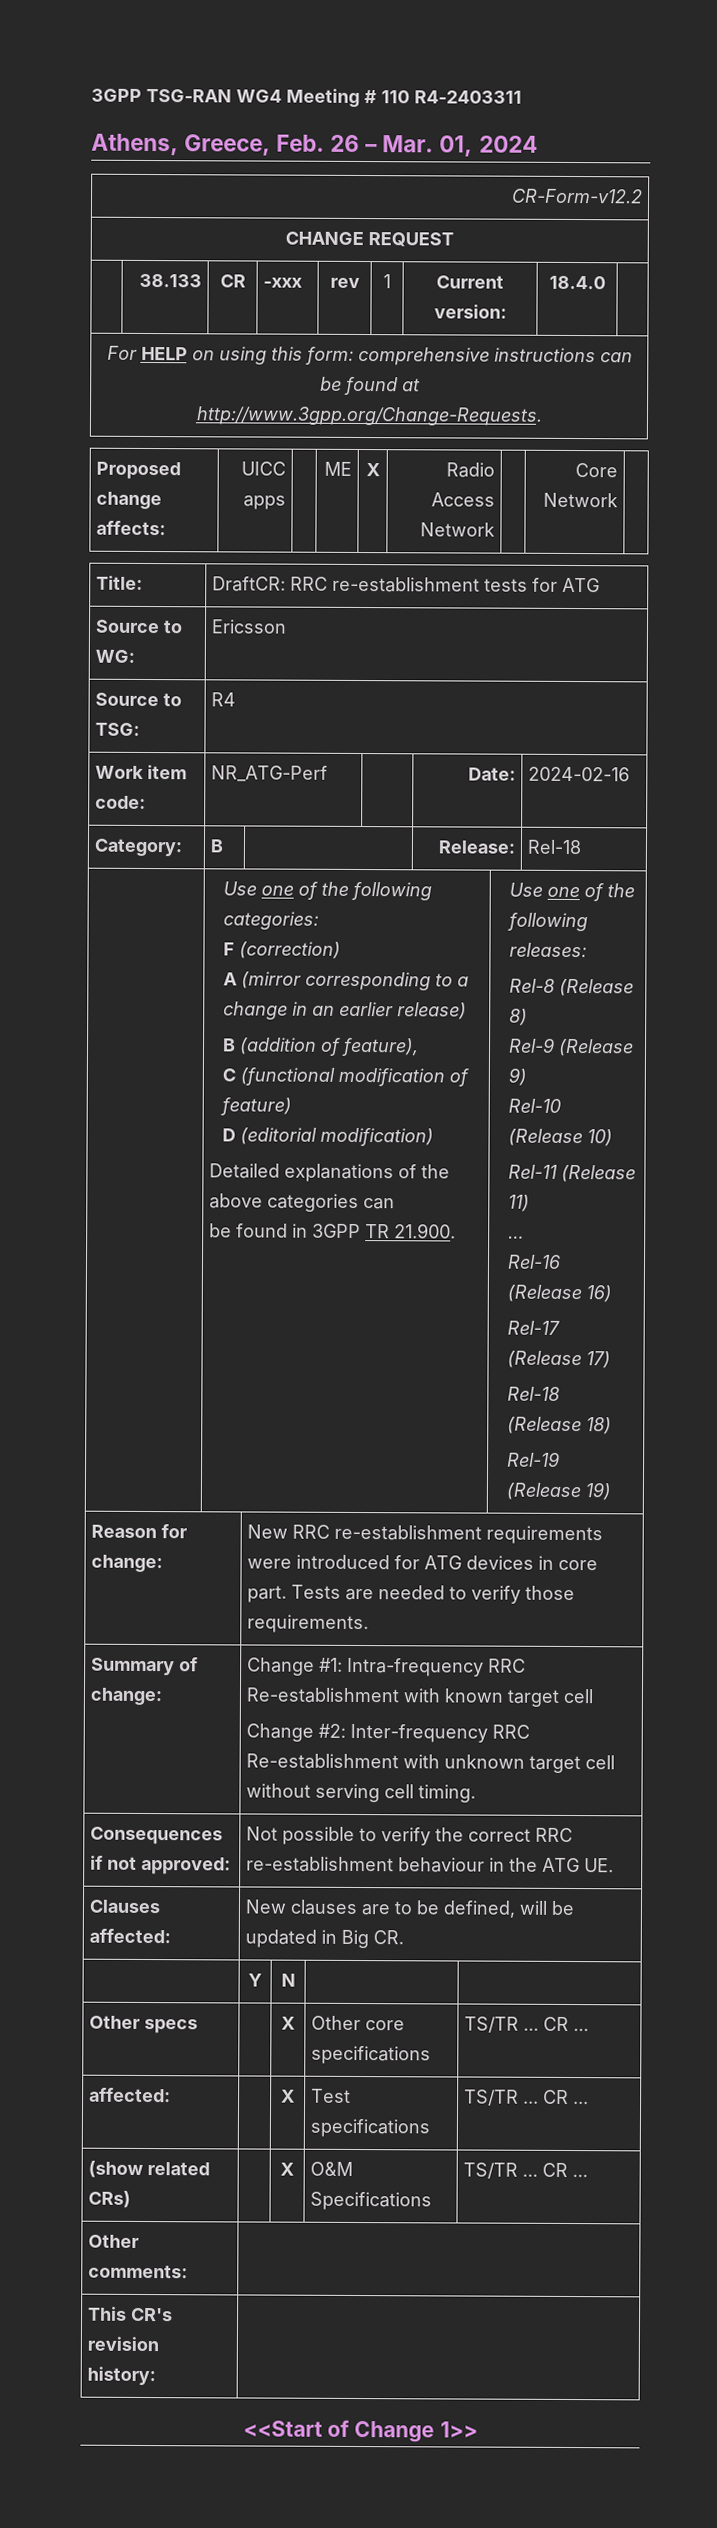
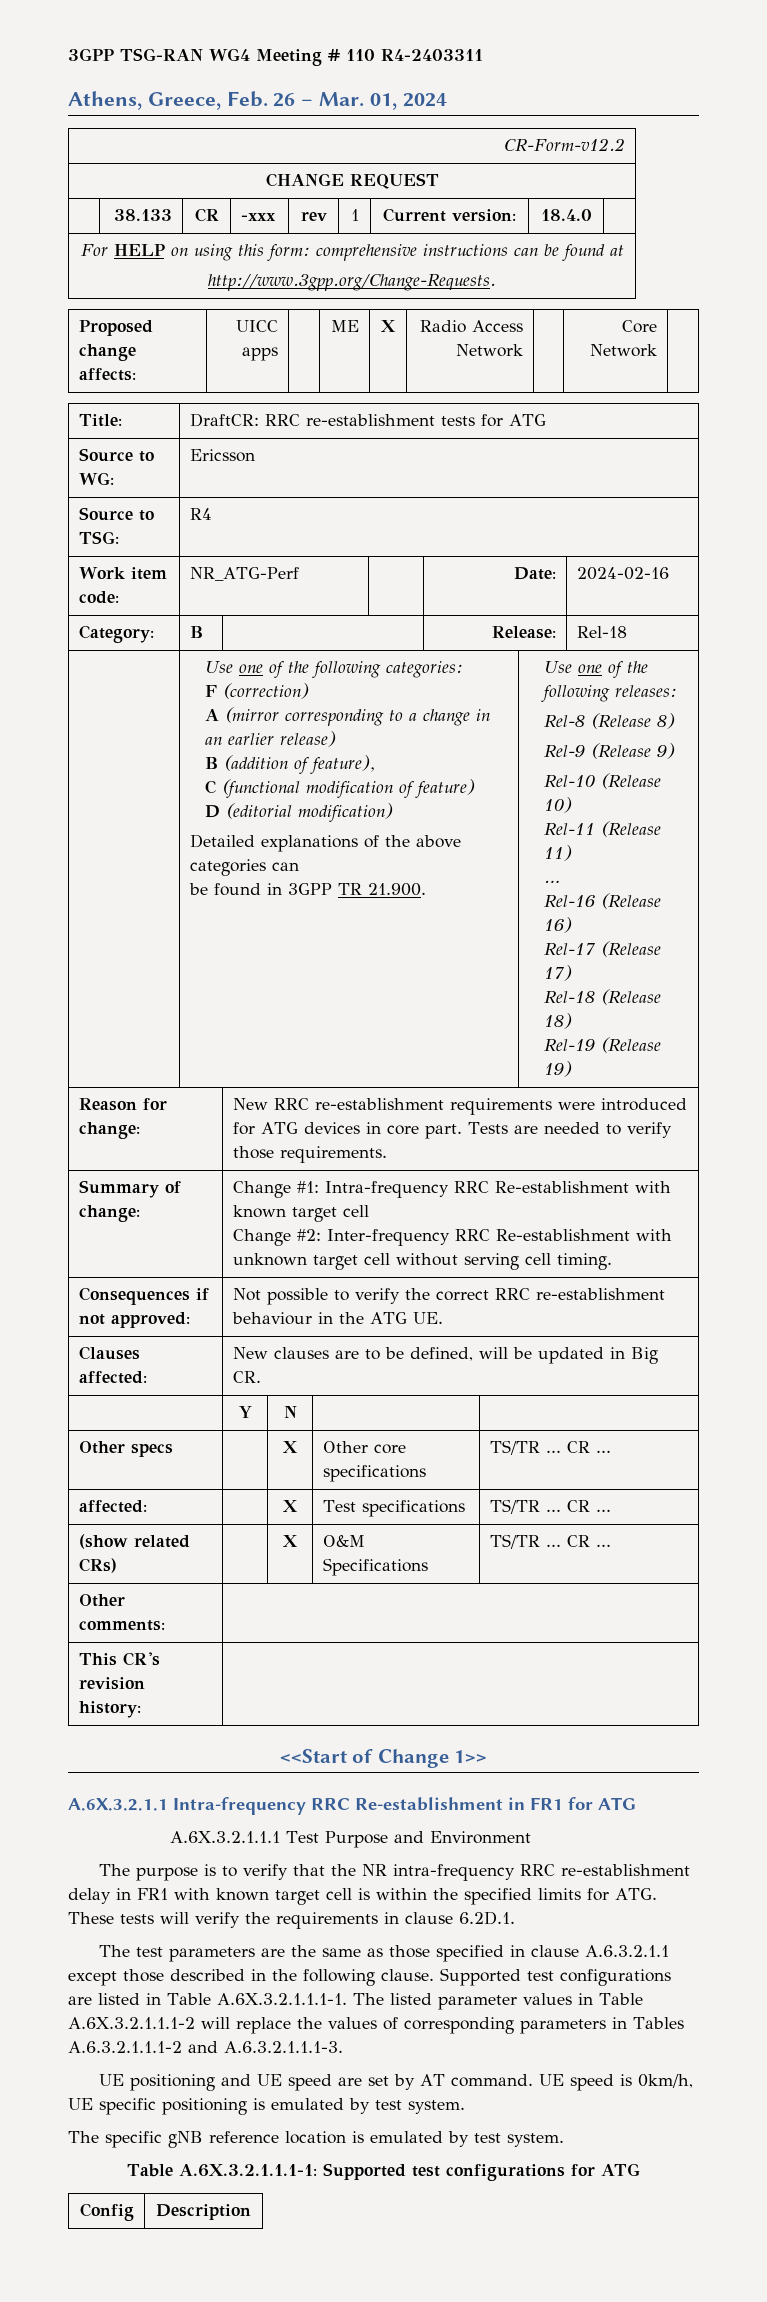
+ A.6X.3.2.1.1 Intra-frequency RRC Re-establishment in FR1 for ATG
+ A.6X.3.2.1.1.1 Test Purpose and Environment
+ The purpose is to verify that the NR intra-frequency RRC re-establishment delay in FR1 with known target cell is within the specified limits for ATG. These tests will verify the requirements in clause 6.2D.1.
+ The test parameters are the same as those specified in clause A.6.3.2.1.1 except those described in the following clause. Supported test configurations are listed in Table A.6X.3.2.1.1.1-1. The listed parameter values in Table A.6X.3.2.1.1.1-2 will replace the values of corresponding parameters in Tables A.6.3.2.1.1.1-2 and A.6.3.2.1.1.1-3.
+ UE positioning and UE speed are set by AT command. UE speed is 0km/h, UE specific positioning is emulated by test system.
+ The specific gNB reference location is emulated by test system.
+ Table A.6X.3.2.1.1.1-1: Supported test configurations for ATG
+ Config | Description

